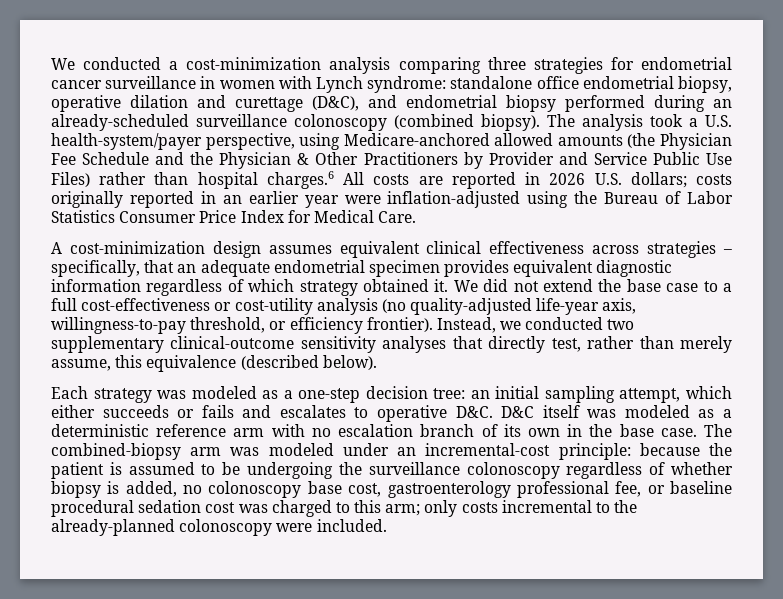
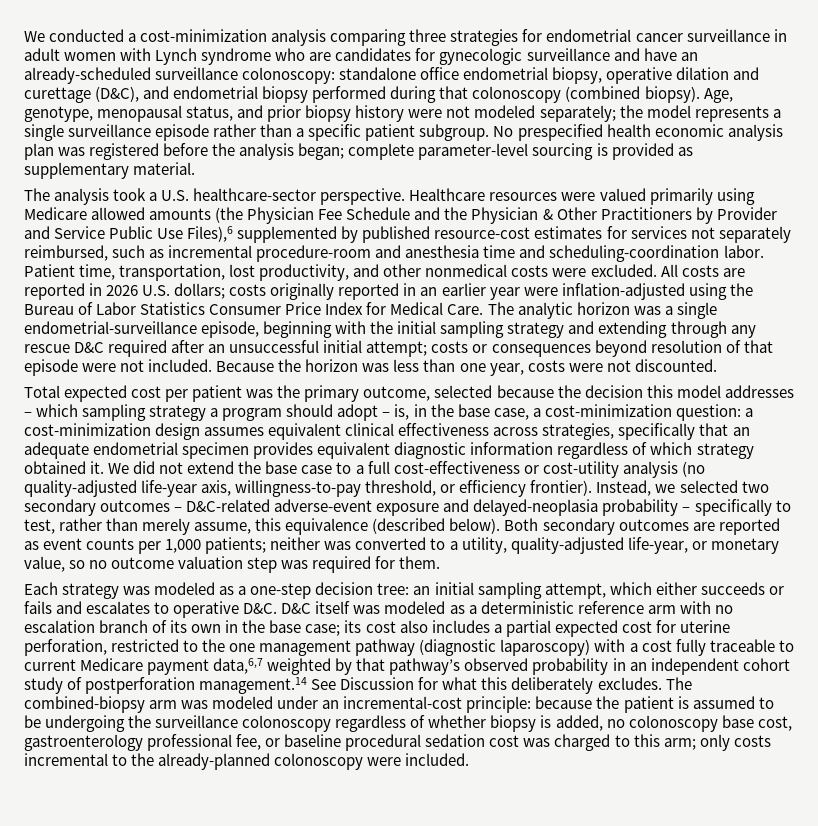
- We conducted a cost-minimization analysis comparing three strategies for endometrial cancer surveillance in women with Lynch syndrome:
+ We conducted a cost-minimization analysis comparing three strategies for endometrial cancer surveillance in adult women with Lynch syndrome who are candidates for gynecologic surveillance and have an already-scheduled surveillance colonoscopy:
- standalone office endometrial biopsy, operative dilation and curettage (D&C), and endometrial biopsy performed during an already-scheduled surveillance colonoscopy (combined biopsy). The analysis took a U.S. health-system/payer perspective, using Medicare-anchored allowed amounts (the Physician Fee Schedule and the Physician & Other Practitioners by Provider and Service Public Use Files) rather than hospital charges.6 All costs are reported in 2026 U.S. dollars;
+ standalone office endometrial biopsy, operative dilation and curettage (D&C), and endometrial biopsy performed during that colonoscopy (combined biopsy). Age, genotype, menopausal status, and prior biopsy history were not modeled separately; the model represents a single surveillance episode rather than a specific patient subgroup. No prespecified health economic analysis plan was registered before the analysis began; complete parameter-level sourcing is provided as supplementary material.
+ The analysis took a U.S. healthcare-sector perspective. Healthcare resources were valued primarily using Medicare allowed amounts (the Physician Fee Schedule and the Physician & Other Practitioners by Provider and Service Public Use Files),6 supplemented by published resource-cost estimates for services not separately reimbursed, such as incremental procedure-room and anesthesia time and scheduling-coordination labor. Patient time, transportation, lost productivity, and other nonmedical costs were excluded. All costs are reported in 2026 U.S. dollars;
- costs originally reported in an earlier year were inflation-adjusted using the Bureau of Labor Statistics Consumer Price Index for Medical Care.
- A cost-minimization design assumes equivalent clinical effectiveness across strategies – specifically, that an adequate endometrial specimen provides equivalent diagnostic information regardless of which strategy obtained it.
+ costs originally reported in an earlier year were inflation-adjusted using the Bureau of Labor Statistics Consumer Price Index for Medical Care. The analytic horizon was a single endometrial-surveillance episode, beginning with the initial sampling strategy and extending through any rescue D&C required after an unsuccessful initial attempt; costs or consequences beyond resolution of that episode were not included. Because the horizon was less than one year, costs were not discounted.
+ Total expected cost per patient was the primary outcome, selected because the decision this model addresses – which sampling strategy a program should adopt – is, in the base case, a cost-minimization question: a cost-minimization design assumes equivalent clinical effectiveness across strategies, specifically that an adequate endometrial specimen provides equivalent diagnostic information regardless of which strategy obtained it.
- Instead, we conducted two supplementary clinical-outcome sensitivity analyses that directly test, rather than merely assume, this equivalence (described below).
+ Instead, we selected two secondary outcomes – D&C-related adverse-event exposure and delayed-neoplasia probability – specifically to test, rather than merely assume, this equivalence (described below). Both secondary outcomes are reported as event counts per 1,000 patients; neither was converted to a utility, quality-adjusted life-year, or monetary value, so no outcome valuation step was required for them.
- Each strategy was modeled as a one-step decision tree: an initial sampling attempt, which either succeeds or fails and escalates to operative D&C. D&C itself was modeled as a deterministic reference arm with no escalation branch of its own in the base case.
+ Each strategy was modeled as a one-step decision tree: an initial sampling attempt, which either succeeds or fails and escalates to operative D&C. D&C itself was modeled as a deterministic reference arm with no escalation branch of its own in the base case; its cost also includes a partial expected cost for uterine perforation, restricted to the one management pathway (diagnostic laparoscopy) with a cost fully traceable to current Medicare payment data,6,7 weighted by that pathway’s observed probability in an independent cohort study of postperforation management.14 See Discussion for what this deliberately excludes.

